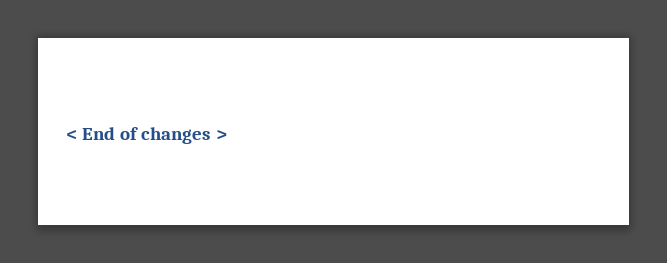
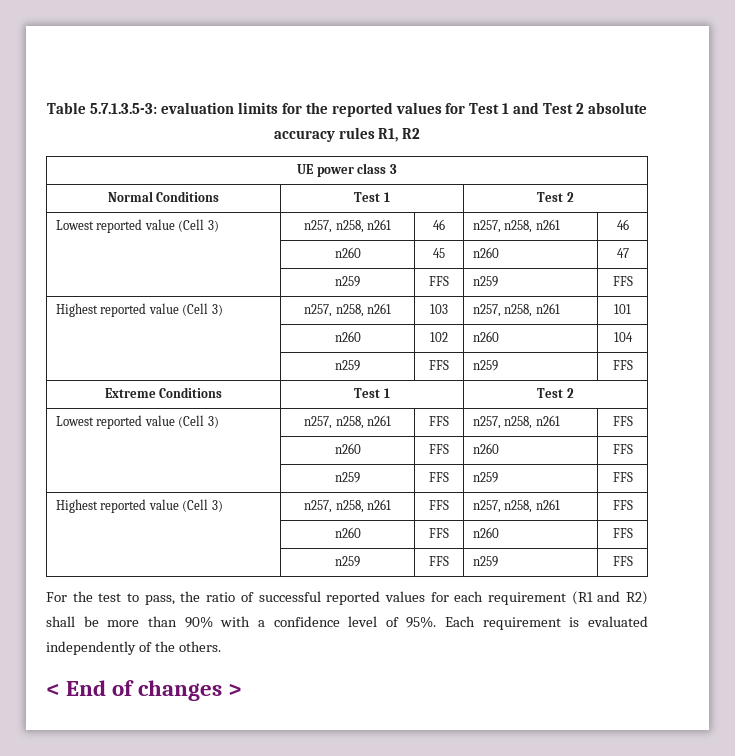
+ Table 5.7.1.3.5-3: evaluation limits for the reported values for Test 1 and Test 2 absolute accuracy rules R1, R2
+ UE power class 3
+ Normal Conditions | Test 1 | Test 2
+ Lowest reported value (Cell 3) | n257, n258, n261 | 46 | n257, n258, n261 | 46
+ | n260 | 45 | n260 | 47
+ | n259 | FFS | n259 | FFS
+ Highest reported value (Cell 3) | n257, n258, n261 | 103 | n257, n258, n261 | 101
+ | n260 | 102 | n260 | 104
+ | n259 | FFS | n259 | FFS
+ Extreme Conditions | Test 1 | Test 2
+ Lowest reported value (Cell 3) | n257, n258, n261 | FFS | n257, n258, n261 | FFS
+ | n260 | FFS | n260 | FFS
+ | n259 | FFS | n259 | FFS
+ Highest reported value (Cell 3) | n257, n258, n261 | FFS | n257, n258, n261 | FFS
+ | n260 | FFS | n260 | FFS
+ | n259 | FFS | n259 | FFS
+ For the test to pass, the ratio of successful reported values for each requirement (R1 and R2) shall be more than 90% with a confidence level of 95%. Each requirement is evaluated independently of the others.

